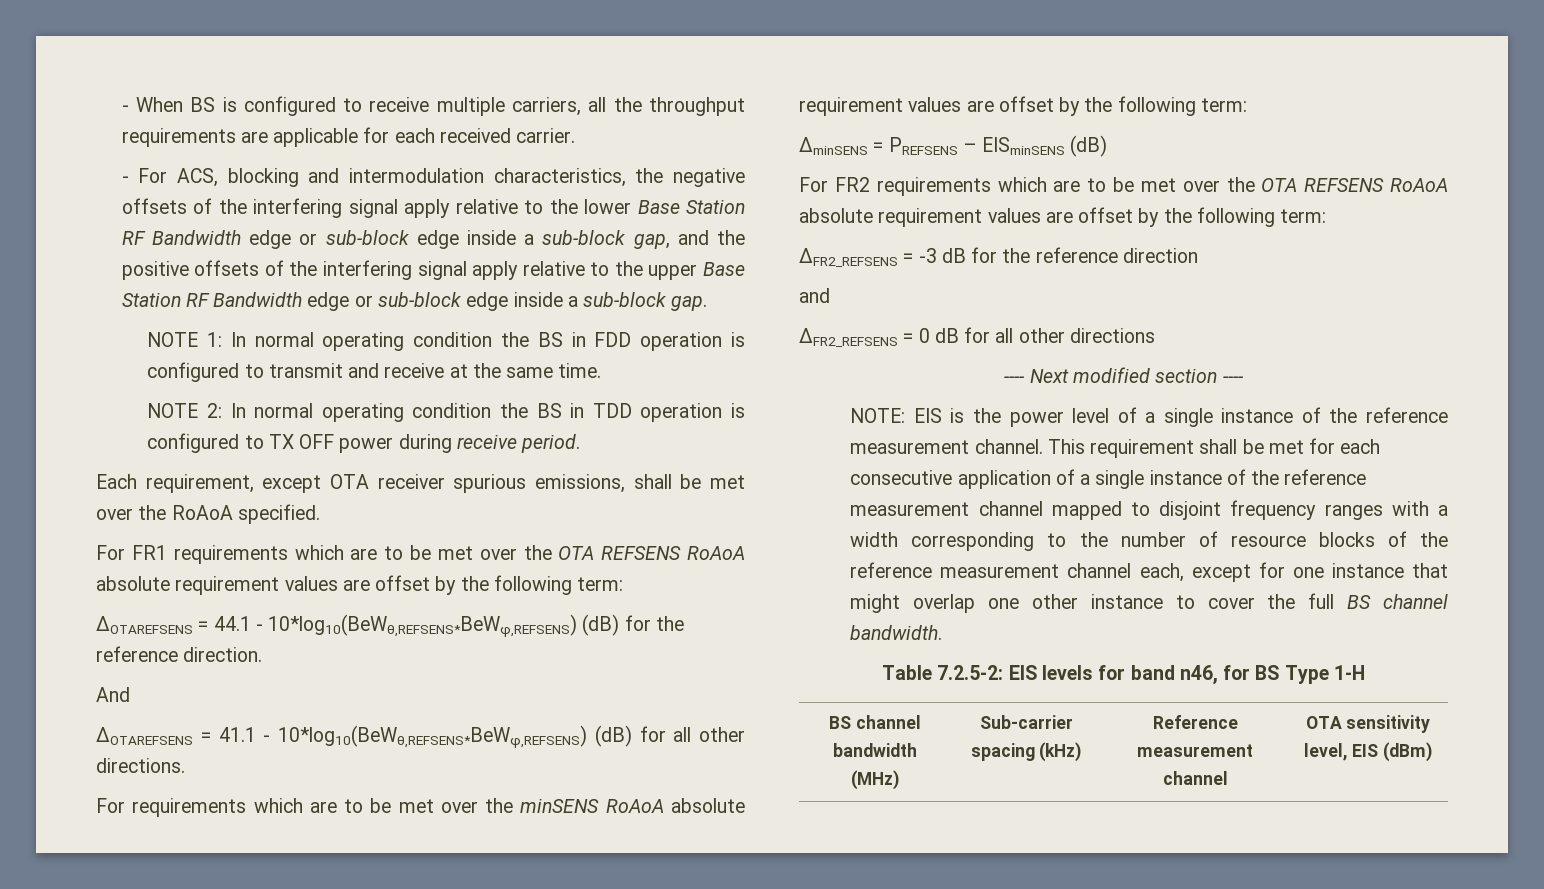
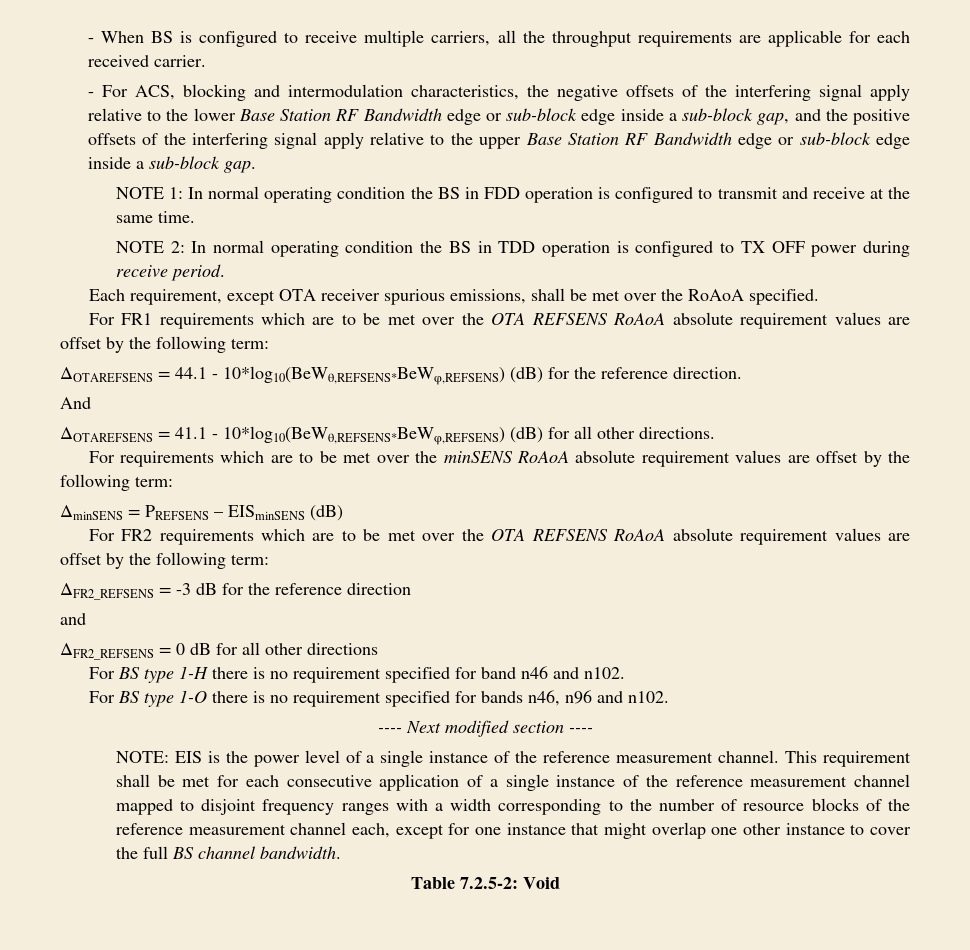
+ For BS type 1-H there is no requirement specified for band n46 and n102.
+ For BS type 1-O there is no requirement specified for bands n46, n96 and n102.
- Table 7.2.5-2: EIS levels for band n46, for BS Type 1-H
- BS channel bandwidth (MHz) | Sub-carrier spacing (kHz) | Reference measurement channel | OTA sensitivity level, EIS (dBm)
+ Table 7.2.5-2: Void

